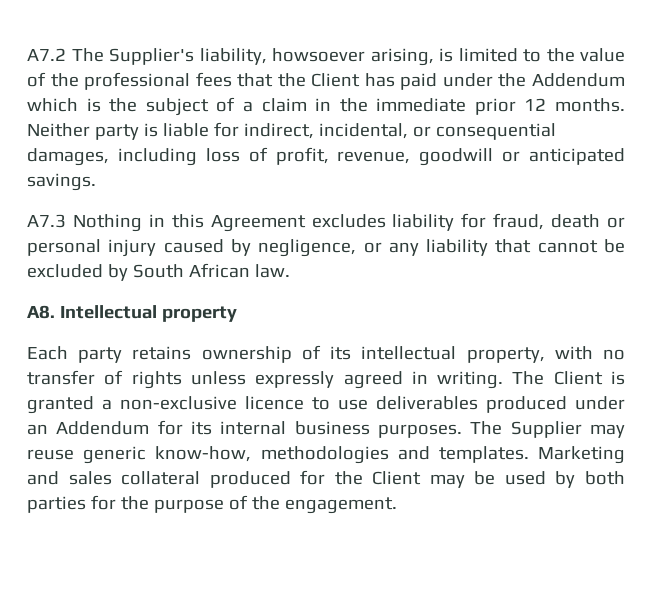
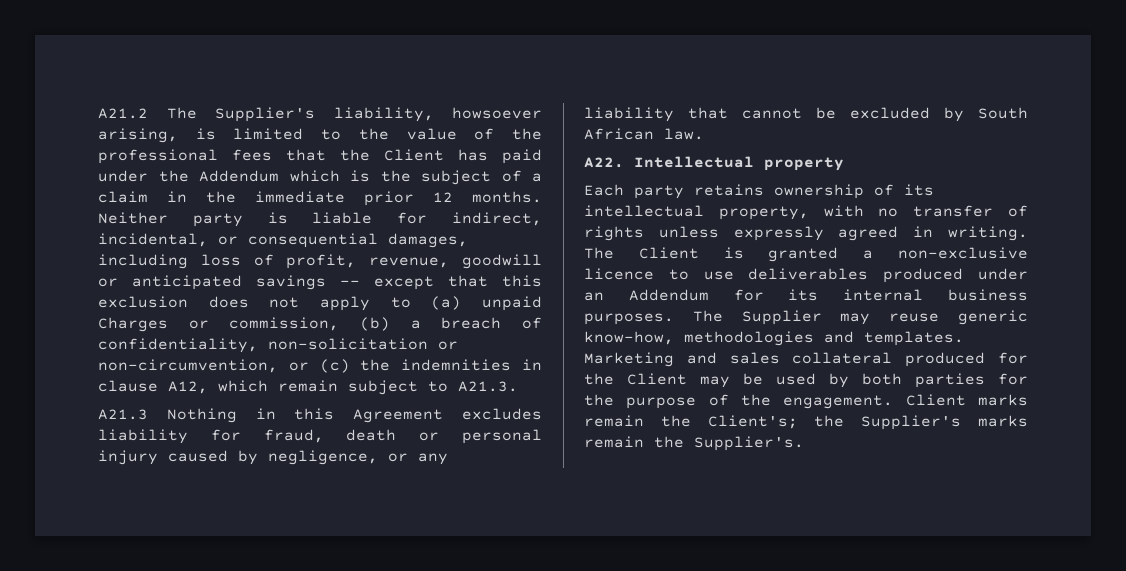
- A7.2 The Supplier's liability, howsoever arising, is limited to the value of the professional fees that the Client has paid under the Addendum which is the subject of a claim in the immediate prior 12 months.
+ A21.2 The Supplier's liability, howsoever arising, is limited to the value of the professional fees that the Client has paid under the Addendum which is the subject of a claim in the immediate prior 12 months.
- Neither party is liable for indirect, incidental, or consequential damages, including loss of profit, revenue, goodwill or anticipated savings.
- A7.3 Nothing in this Agreement excludes liability for fraud, death or personal injury caused by negligence, or any liability that cannot be excluded by South African law.
+ Neither party is liable for indirect, incidental, or consequential damages, including loss of profit, revenue, goodwill or anticipated savings -- except that this exclusion does not apply to (a) unpaid Charges or commission, (b) a breach of confidentiality, non-solicitation or non-circumvention, or (c) the indemnities in clause A12, which remain subject to A21.3.
+ A21.3 Nothing in this Agreement excludes liability for fraud, death or personal injury caused by negligence, or any liability that cannot be excluded by South African law.
- A8. Intellectual property
+ A22. Intellectual property
+ Client marks remain the Client's; the Supplier's marks remain the Supplier's.

